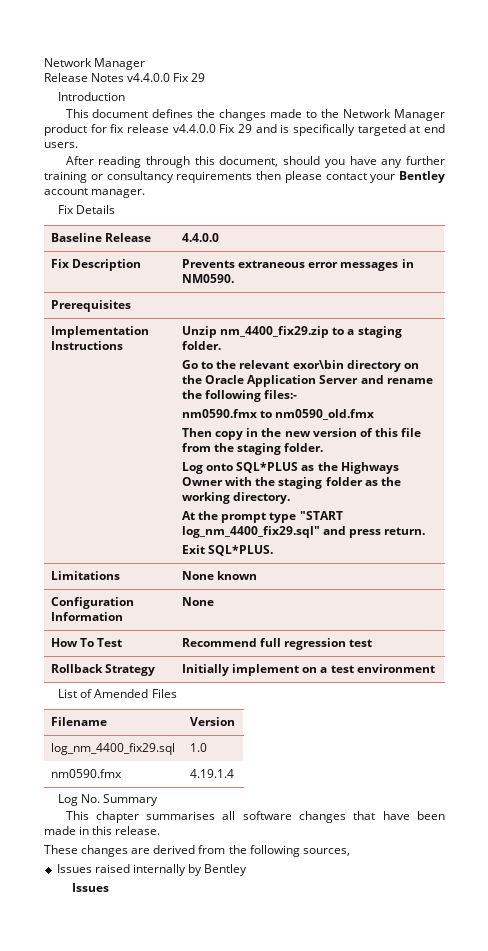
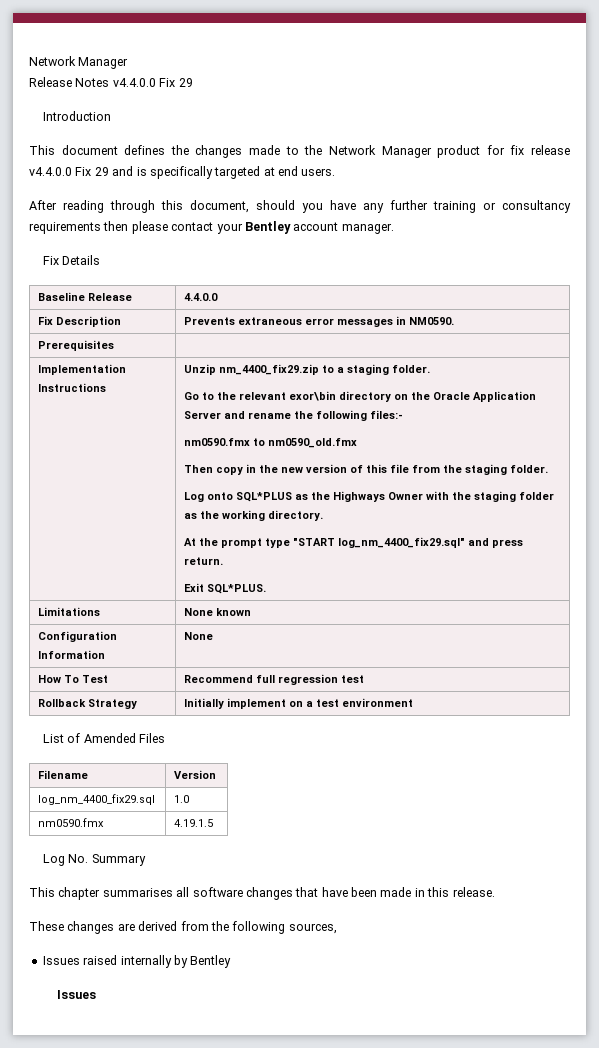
- nm0590.fmx | 4.19.1.4
+ nm0590.fmx | 4.19.1.5

